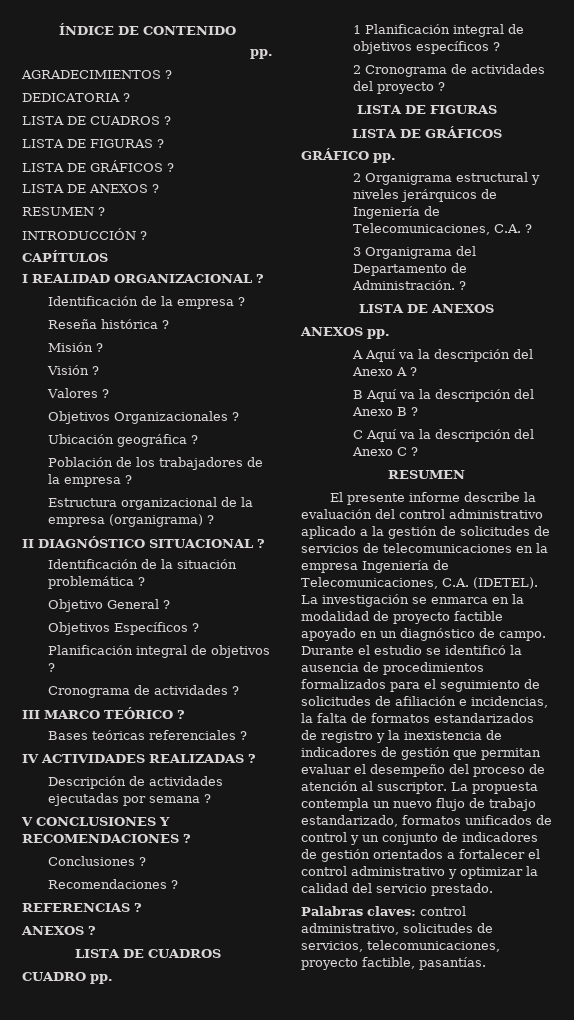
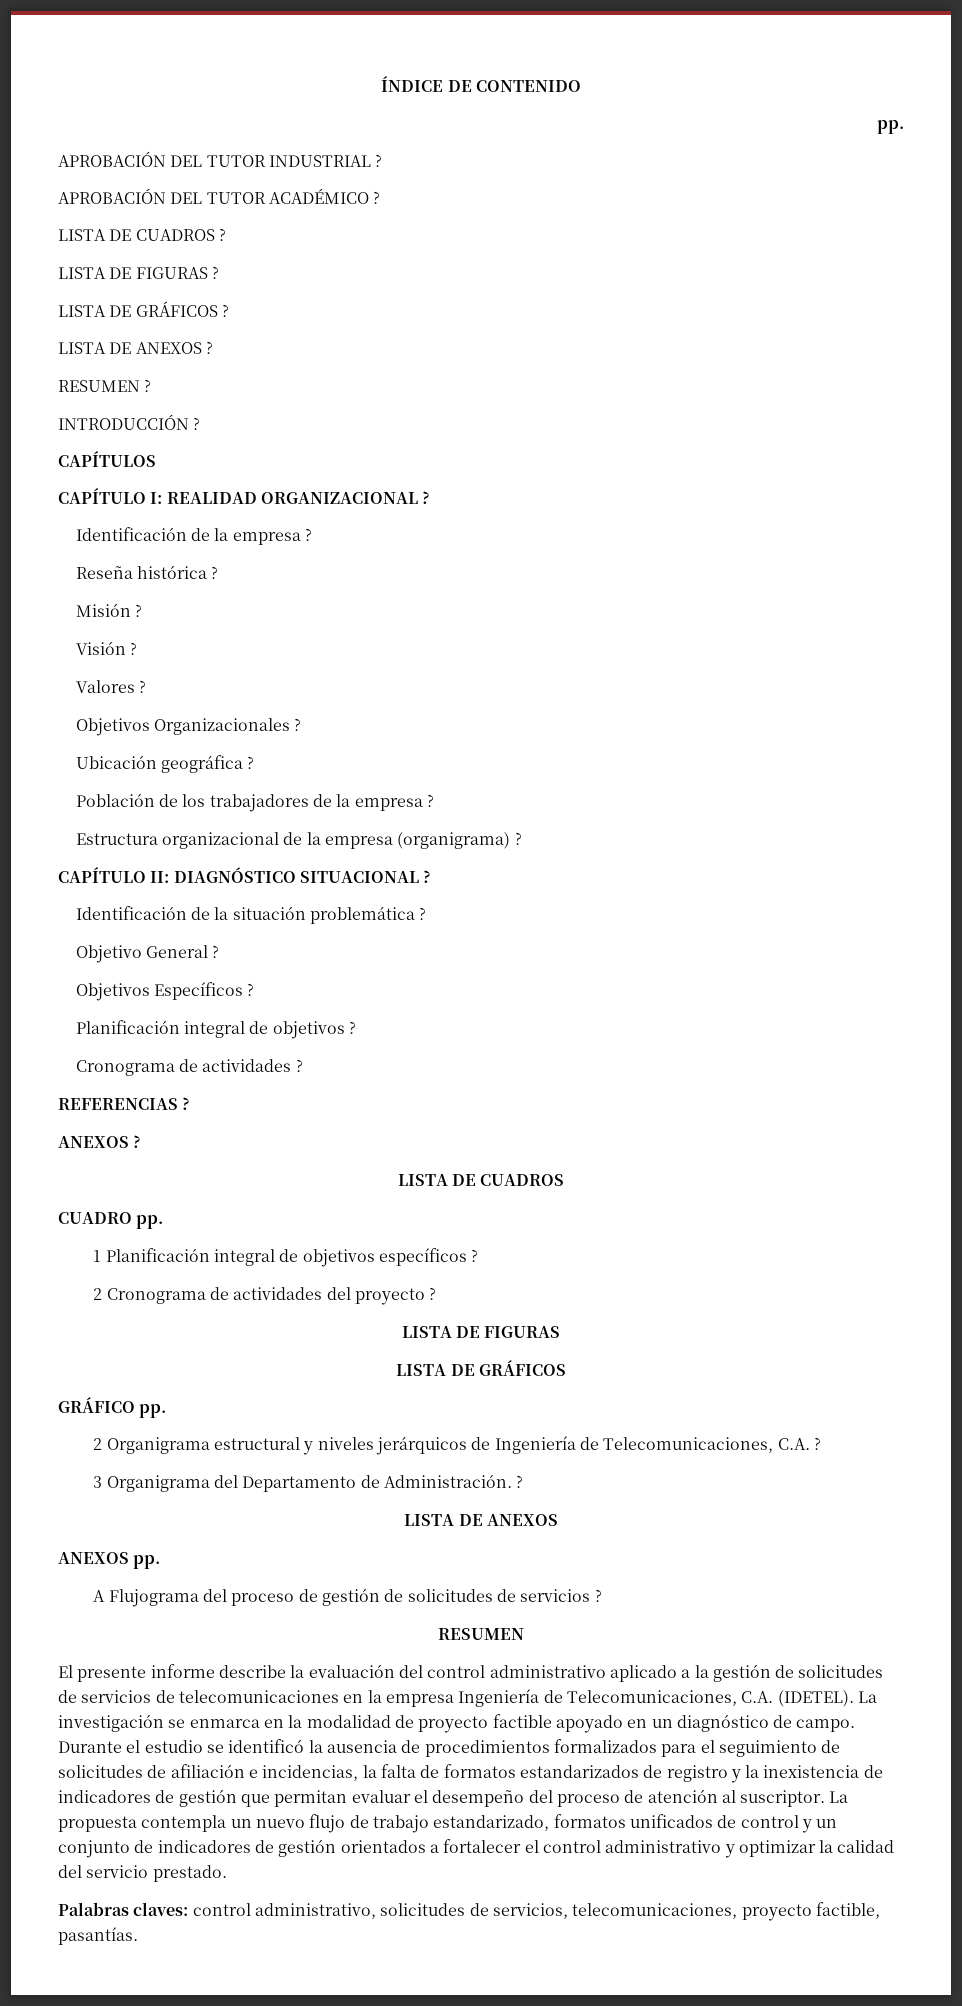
- AGRADECIMIENTOS ?
- DEDICATORIA ?
+ APROBACIÓN DEL TUTOR INDUSTRIAL ?
+ APROBACIÓN DEL TUTOR ACADÉMICO ?
- I REALIDAD ORGANIZACIONAL ?
+ CAPÍTULO I: REALIDAD ORGANIZACIONAL ?
- II DIAGNÓSTICO SITUACIONAL ?
+ CAPÍTULO II: DIAGNÓSTICO SITUACIONAL ?
- III MARCO TEÓRICO ?
- Bases teóricas referenciales ?
- IV ACTIVIDADES REALIZADAS ?
- Descripción de actividades ejecutadas por semana ?
- V CONCLUSIONES Y RECOMENDACIONES ?
- Conclusiones ?
- Recomendaciones ?
- A Aquí va la descripción del Anexo A ?
- B Aquí va la descripción del Anexo B ?
- C Aquí va la descripción del Anexo C ?
+ A Flujograma del proceso de gestión de solicitudes de servicios ?

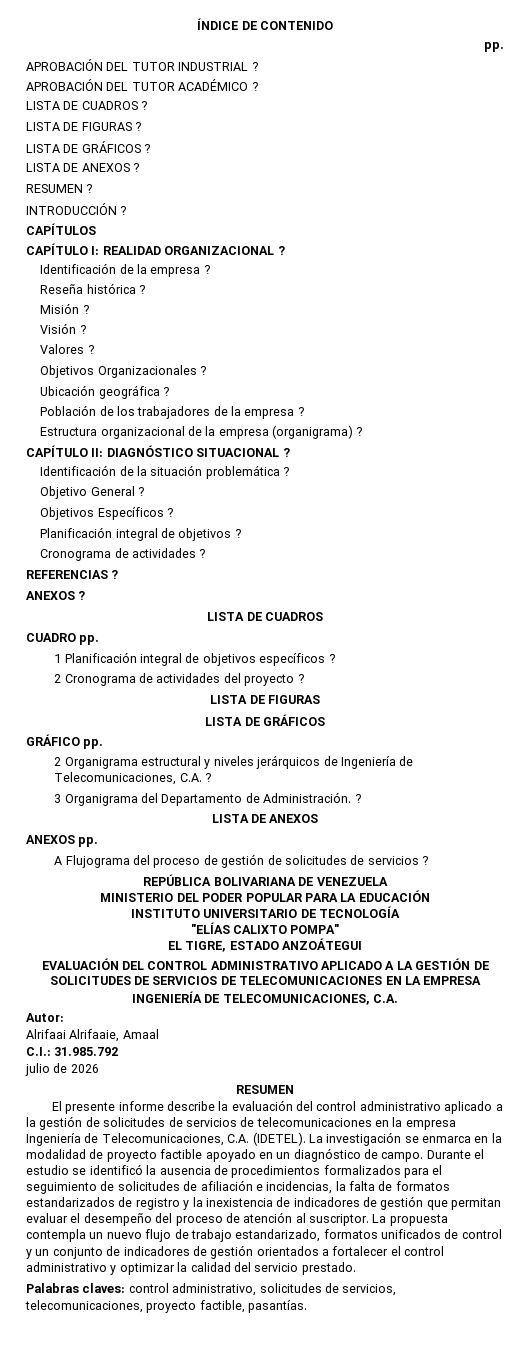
+ REPÚBLICA BOLIVARIANA DE VENEZUELA
+ MINISTERIO DEL PODER POPULAR PARA LA EDUCACIÓN
+ INSTITUTO UNIVERSITARIO DE TECNOLOGÍA
+ "ELÍAS CALIXTO POMPA"
+ EL TIGRE, ESTADO ANZOÁTEGUI
+ EVALUACIÓN DEL CONTROL ADMINISTRATIVO APLICADO A LA GESTIÓN DE SOLICITUDES DE SERVICIOS DE TELECOMUNICACIONES EN LA EMPRESA INGENIERÍA DE TELECOMUNICACIONES, C.A.
+ Autor:
+ Alrifaai Alrifaaie, Amaal
+ C.I.: 31.985.792
+ julio de 2026

